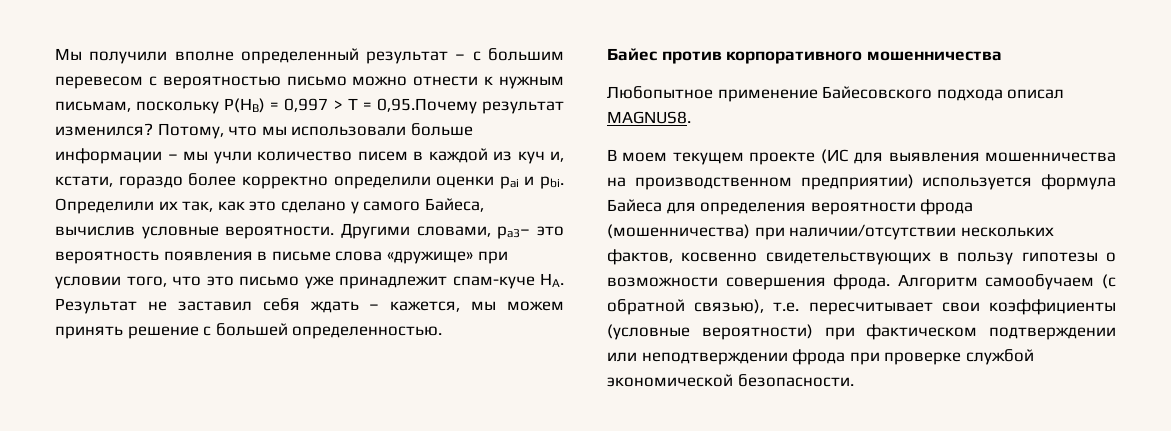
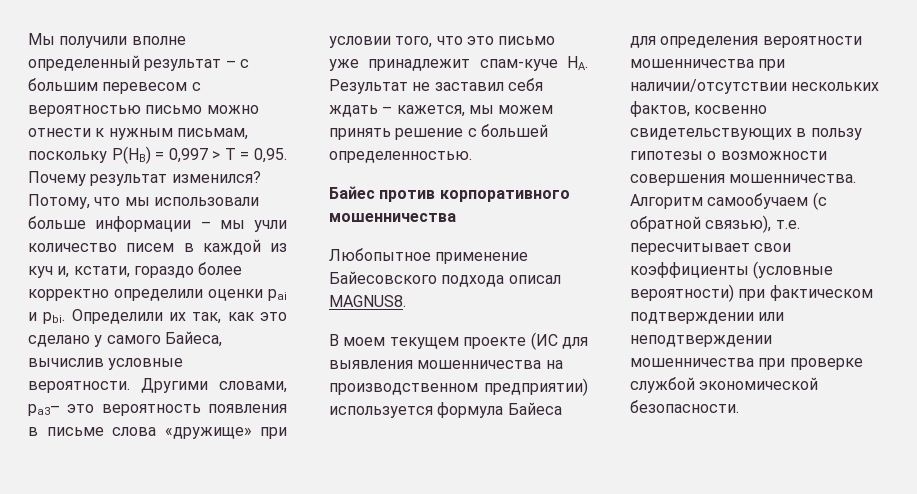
- Мы получили вполне определенный результат – с большим перевесом с вероятностью письмо можно отнести к нужным письмам, поскольку P(HB) = 0,997 > T = 0,95.Почему результат изменился?
+ Мы получили вполне определенный результат – с большим перевесом с вероятностью письмо можно отнести к нужным письмам, поскольку P(HB) = 0,997 > T = 0,95. Почему результат изменился?
- В моем текущем проекте (ИС для выявления мошенничества на производственном предприятии) используется формула Байеса для определения вероятности фрода (мошенничества) при наличии/отсутствии нескольких фактов, косвенно свидетельствующих в пользу гипотезы о возможности совершения фрода.
+ В моем текущем проекте (ИС для выявления мошенничества на производственном предприятии) используется формула Байеса для определения вероятности мошенничества при наличии/отсутствии нескольких фактов, косвенно свидетельствующих в пользу гипотезы о возможности совершения мошенничества.
- Алгоритм самообучаем (с обратной связью), т.е. пересчитывает свои коэффициенты (условные вероятности) при фактическом подтверждении или неподтверждении фрода при проверке службой экономической безопасности.
+ Алгоритм самообучаем (с обратной связью), т.е. пересчитывает свои коэффициенты (условные вероятности) при фактическом подтверждении или неподтверждении мошенничества при проверке службой экономической безопасности.

